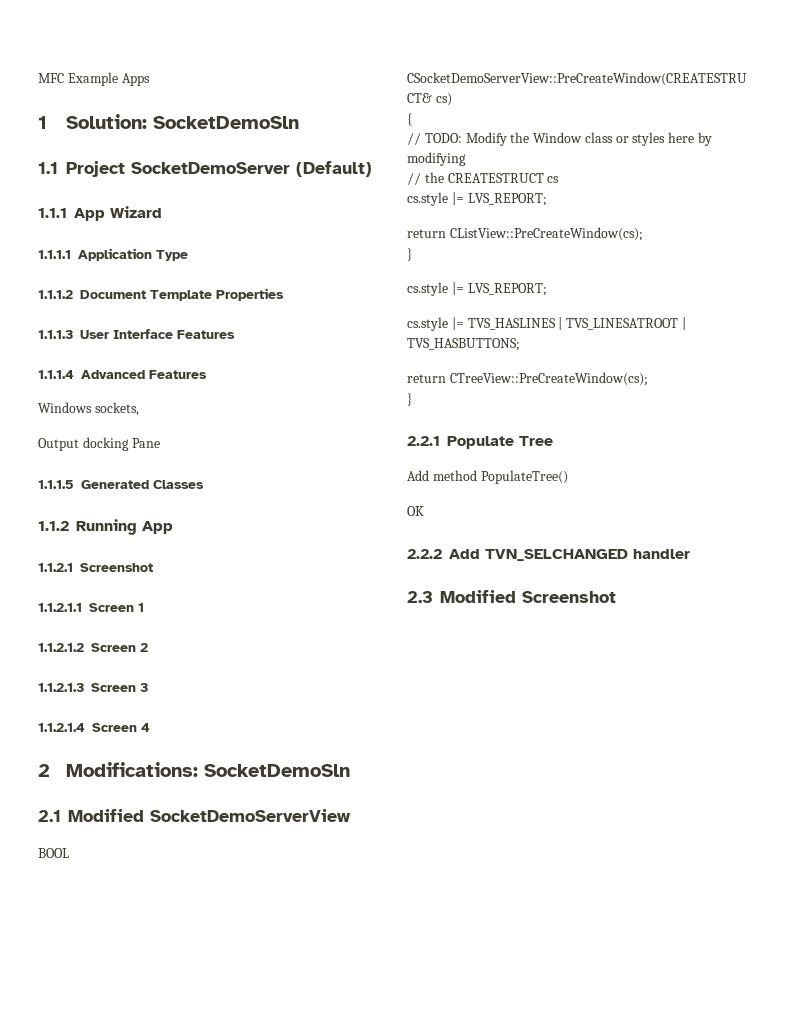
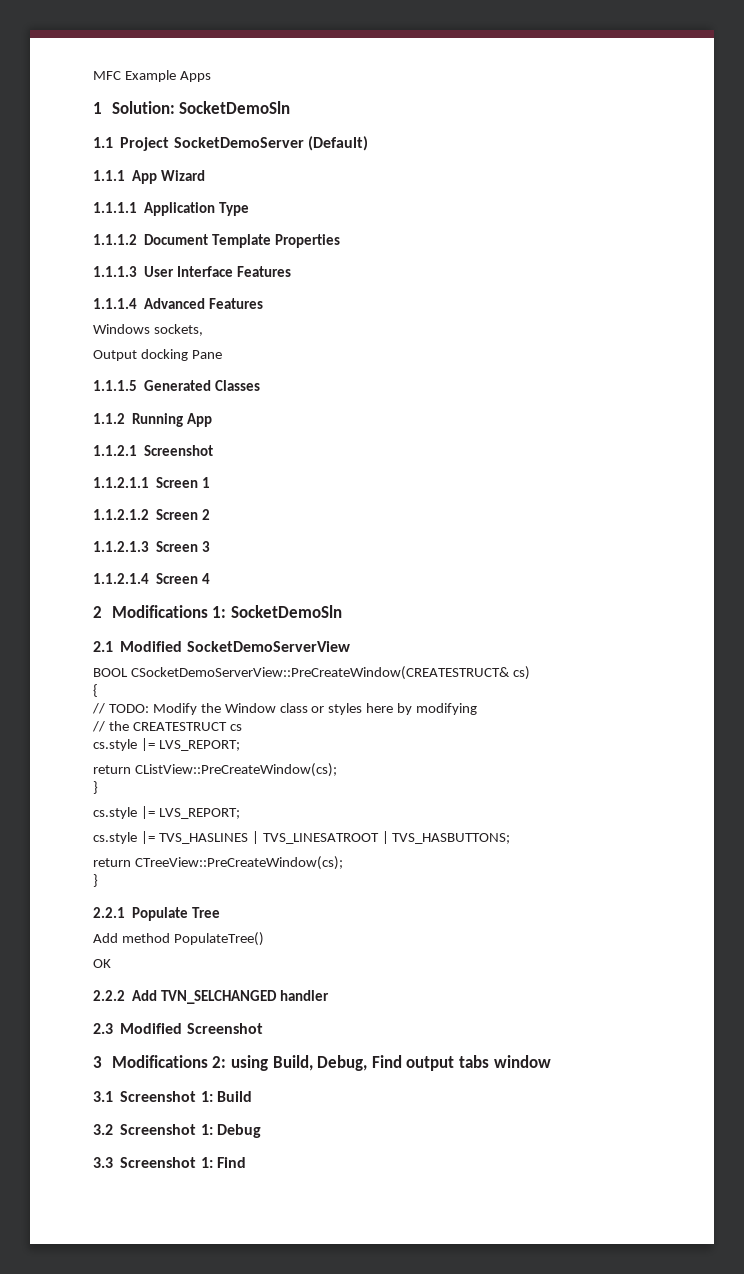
- 2 Modifications: SocketDemoSln
+ 2 Modifications 1: SocketDemoSln
+ 3 Modifications 2: using Build, Debug, Find output tabs window
+ 3.1 Screenshot 1: Build
+ 3.2 Screenshot 1: Debug
+ 3.3 Screenshot 1: Find

